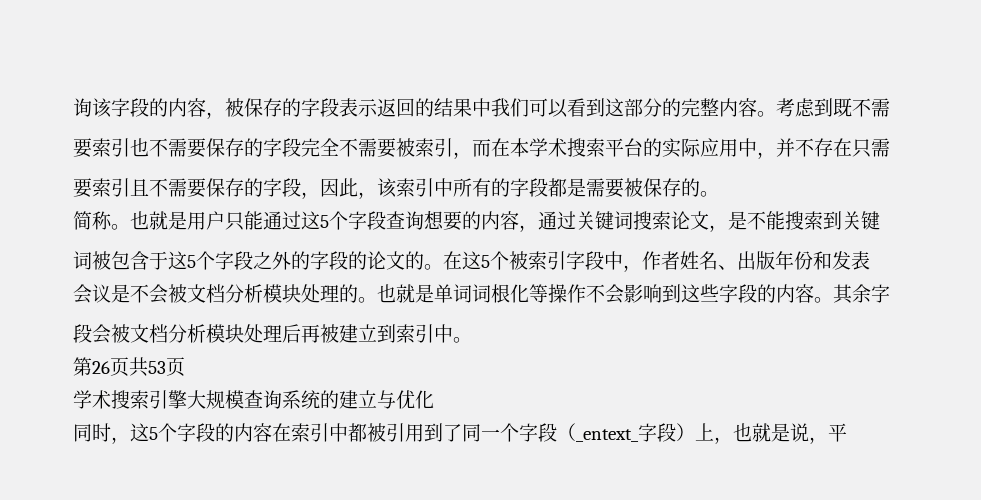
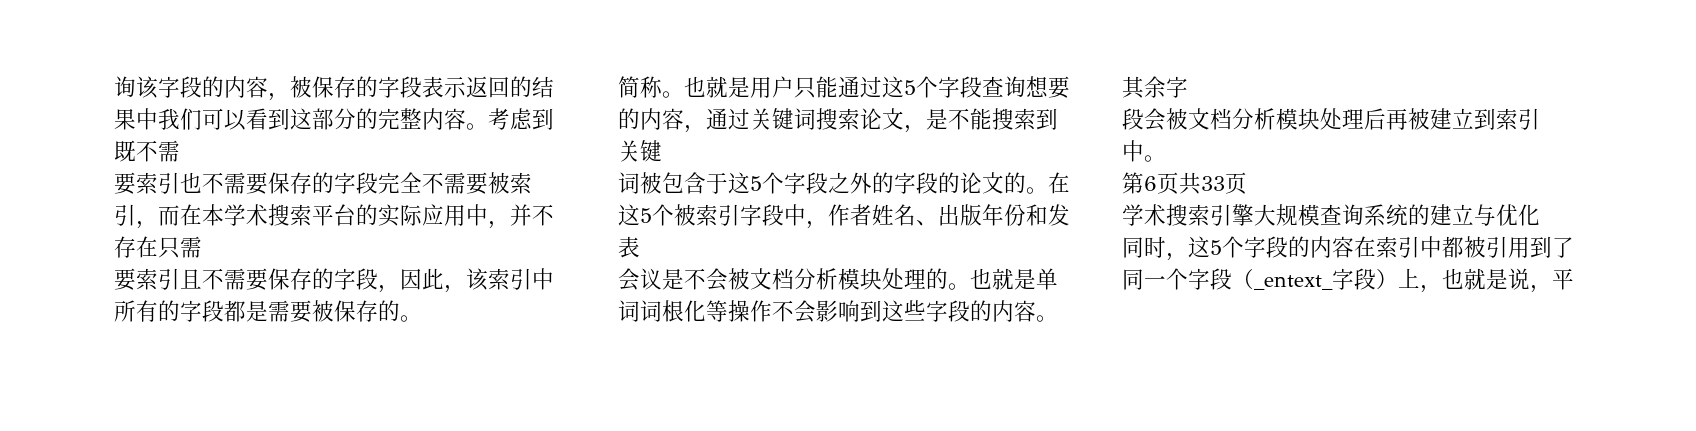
- 第26页共53页
+ 第6页共33页

